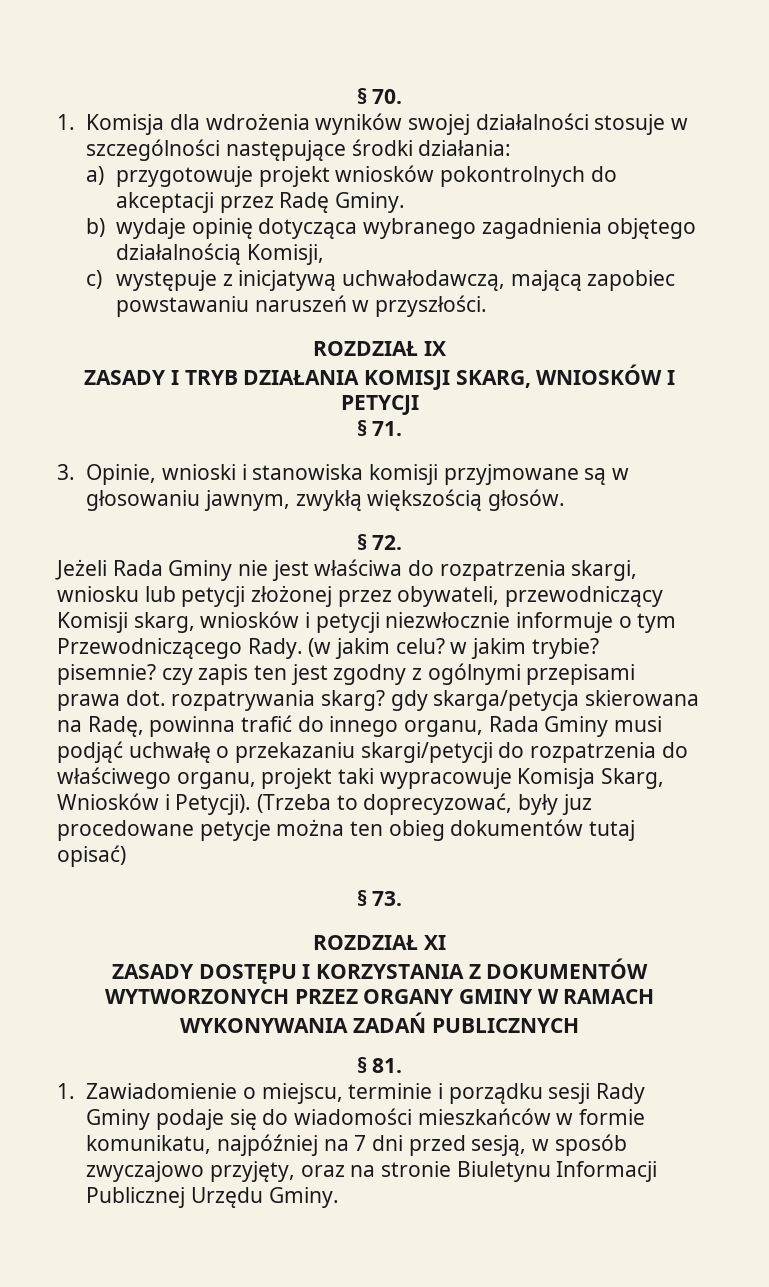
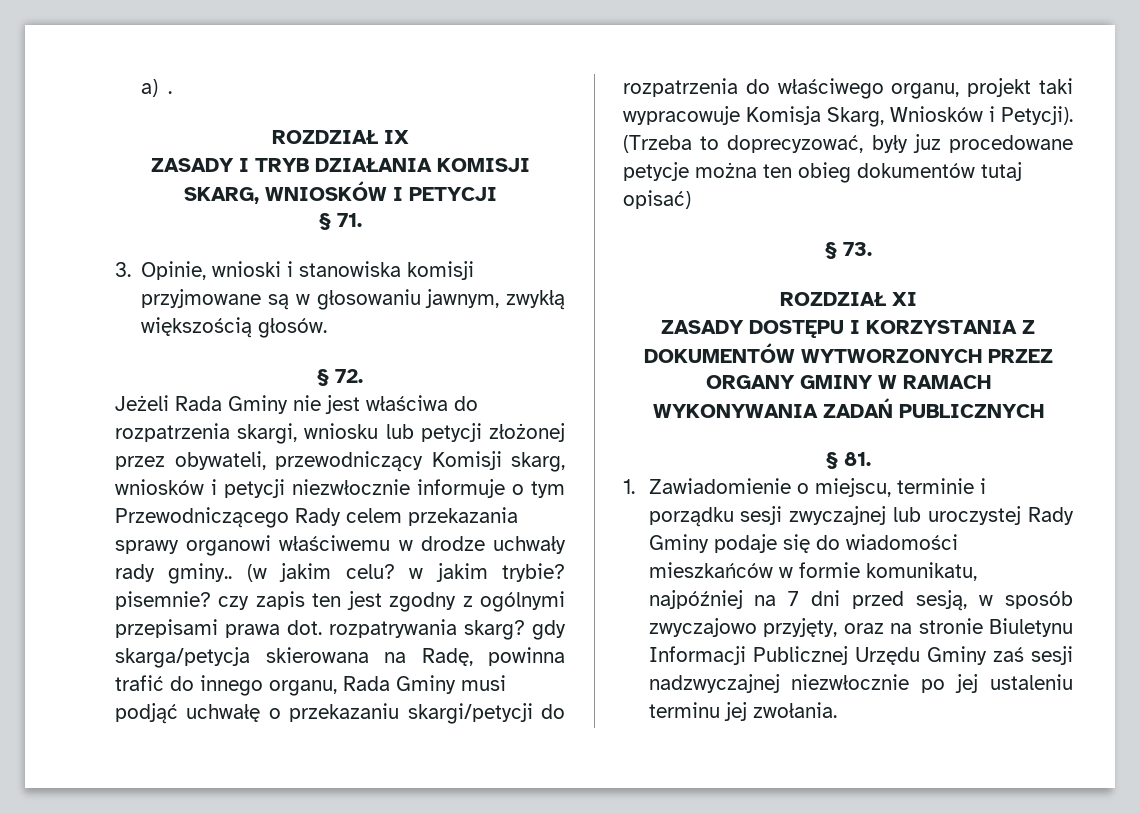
- § 70.
- 1. Komisja dla wdrożenia wyników swojej działalności stosuje w szczególności następujące środki działania:
- a) przygotowuje projekt wniosków pokontrolnych do akceptacji przez Radę Gminy.
- b) wydaje opinię dotycząca wybranego zagadnienia objętego działalnością Komisji,
- c) występuje z inicjatywą uchwałodawczą, mającą zapobiec powstawaniu naruszeń w przyszłości.
+ a) .
- Jeżeli Rada Gminy nie jest właściwa do rozpatrzenia skargi, wniosku lub petycji złożonej przez obywateli, przewodniczący Komisji skarg, wniosków i petycji niezwłocznie informuje o tym Przewodniczącego Rady.
+ Jeżeli Rada Gminy nie jest właściwa do rozpatrzenia skargi, wniosku lub petycji złożonej przez obywateli, przewodniczący Komisji skarg, wniosków i petycji niezwłocznie informuje o tym Przewodniczącego Rady celem przekazania sprawy organowi właściwemu w drodze uchwały rady gminy..
- 1. Zawiadomienie o miejscu, terminie i porządku sesji Rady Gminy podaje się do wiadomości mieszkańców w formie komunikatu, najpóźniej na 7 dni przed sesją, w sposób zwyczajowo przyjęty, oraz na stronie Biuletynu Informacji Publicznej Urzędu Gminy.
+ 1. Zawiadomienie o miejscu, terminie i porządku sesji zwyczajnej lub uroczystej Rady Gminy podaje się do wiadomości mieszkańców w formie komunikatu, najpóźniej na 7 dni przed sesją, w sposób zwyczajowo przyjęty, oraz na stronie Biuletynu Informacji Publicznej Urzędu Gminy zaś sesji nadzwyczajnej niezwłocznie po jej ustaleniu terminu jej zwołania.

